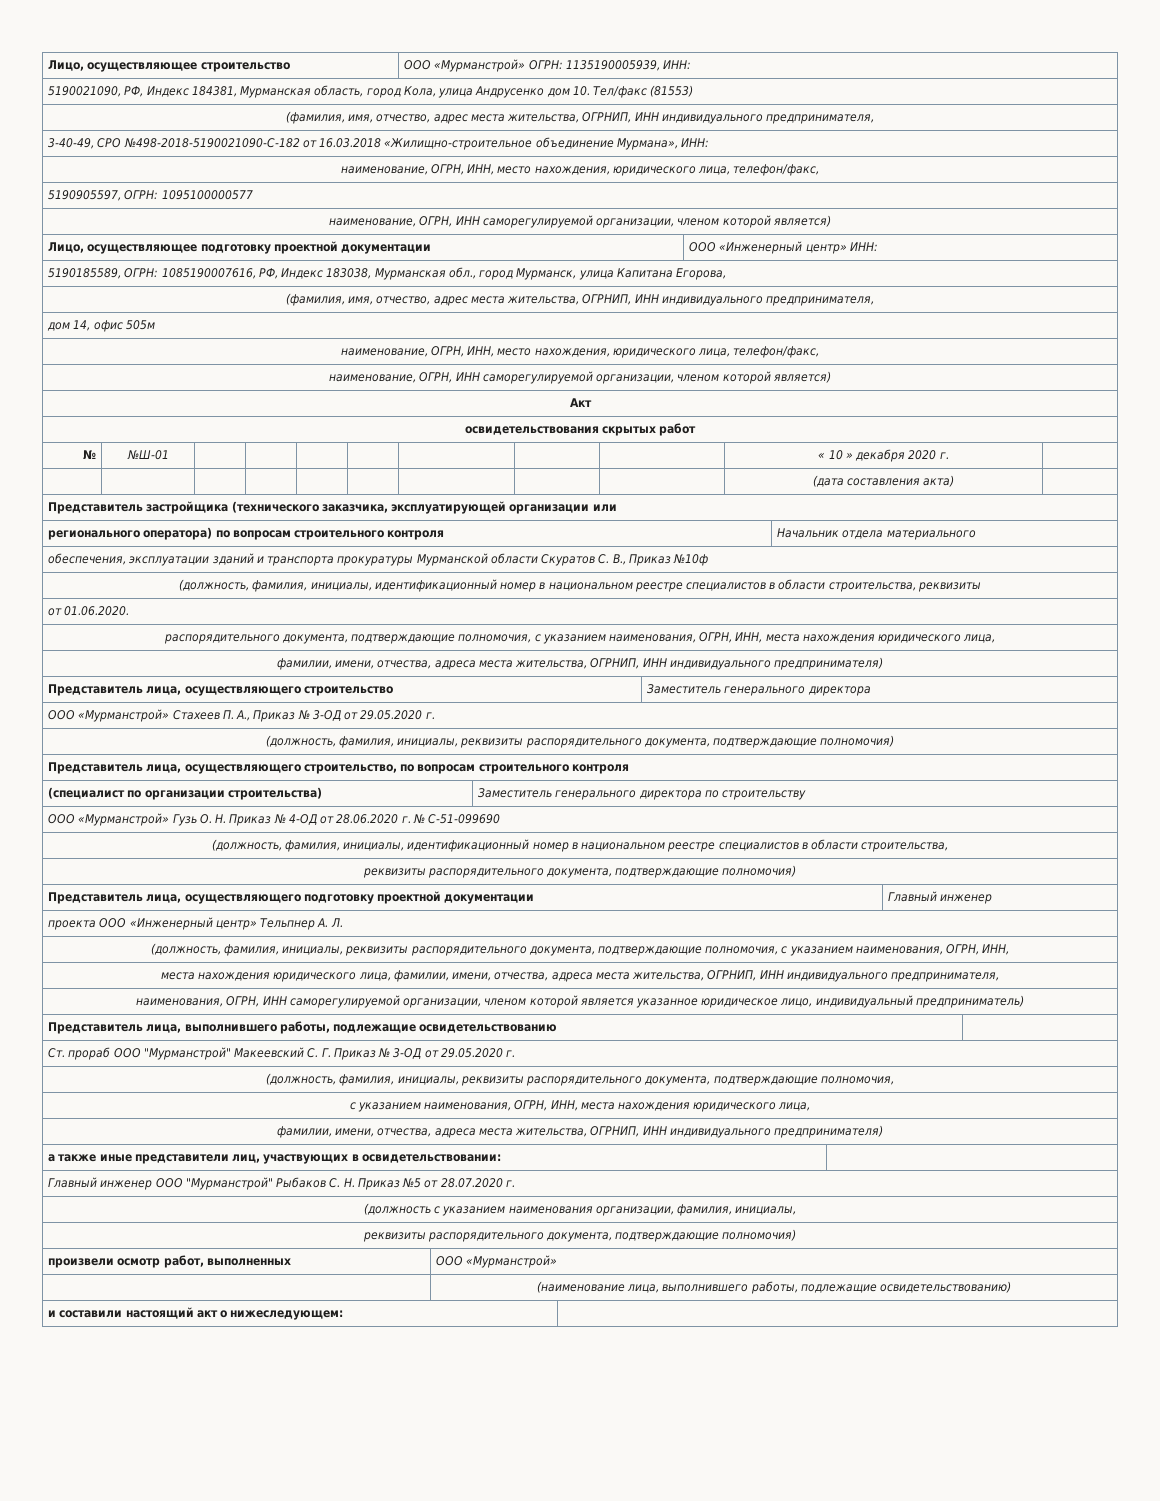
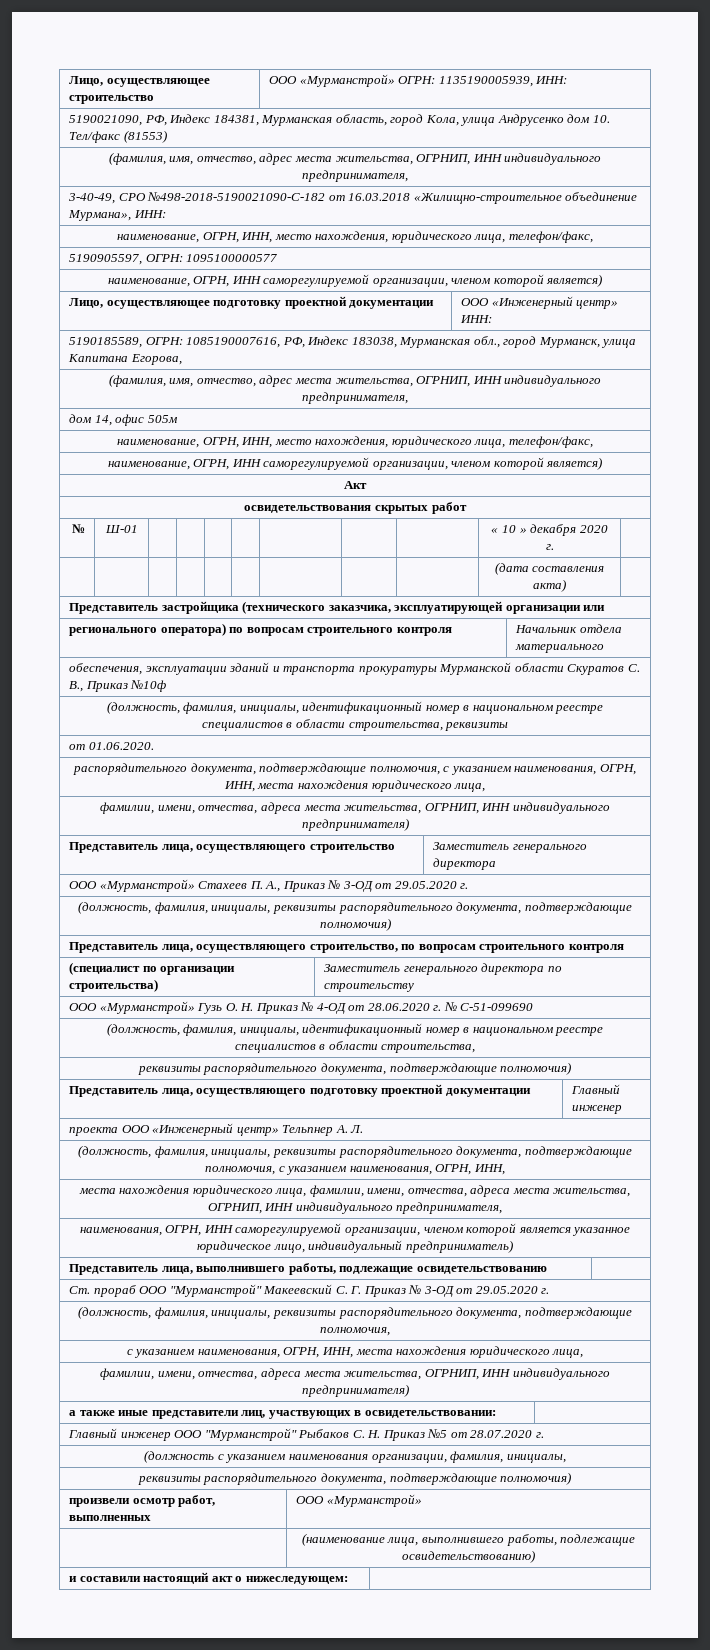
- № | №Ш-01 | | | | | | | | « 10 » декабря 2020 г. |
+ № | Ш-01 | | | | | | | | « 10 » декабря 2020 г. |

